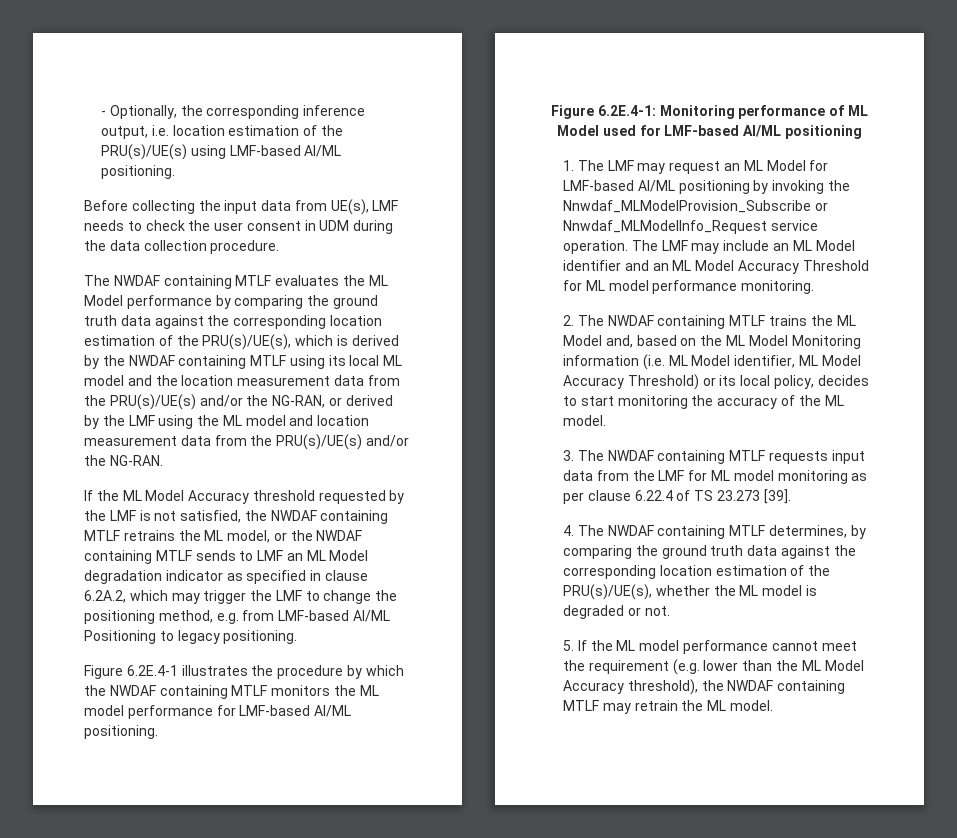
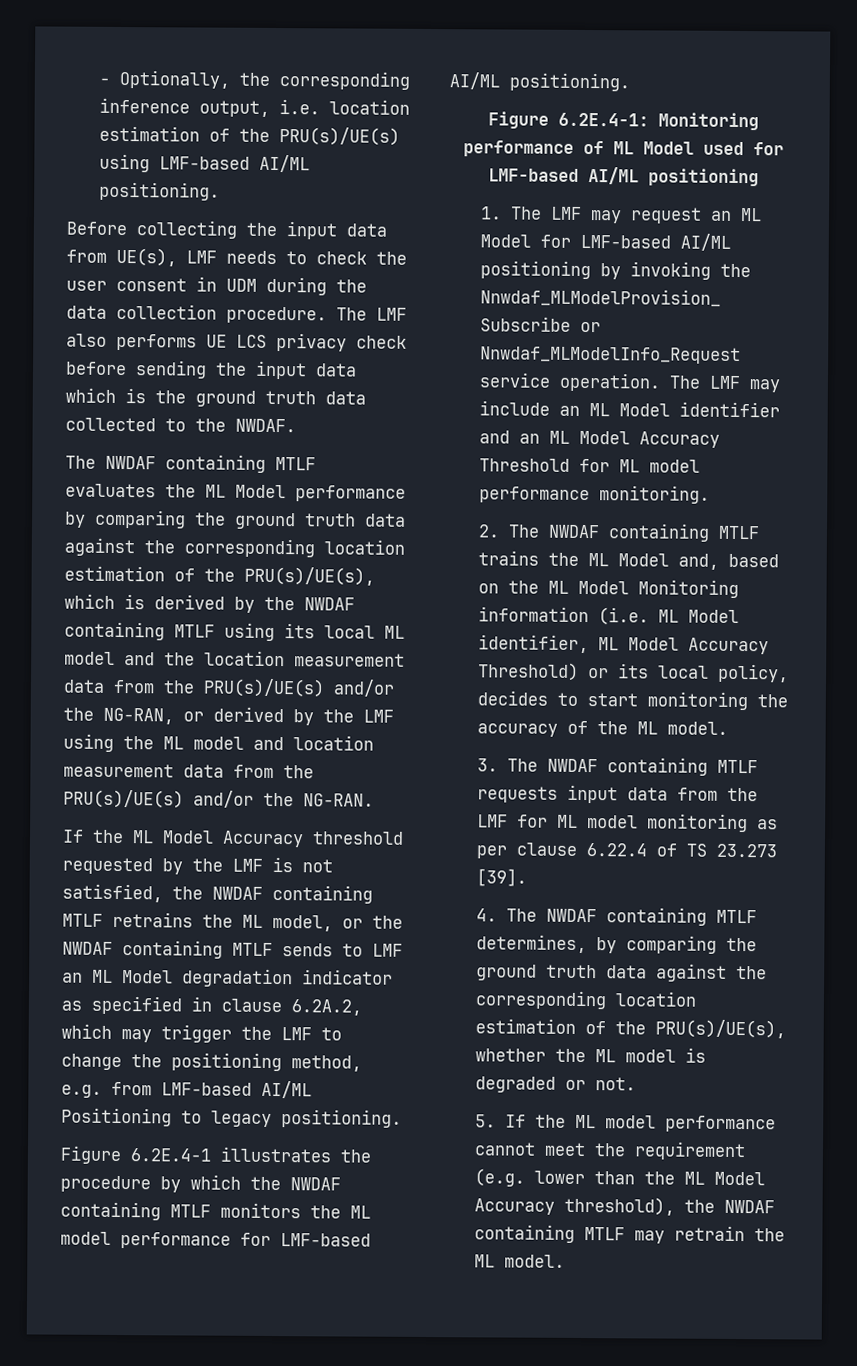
+ The LMF also performs UE LCS privacy check before sending the input data which is the ground truth data collected to the NWDAF.

